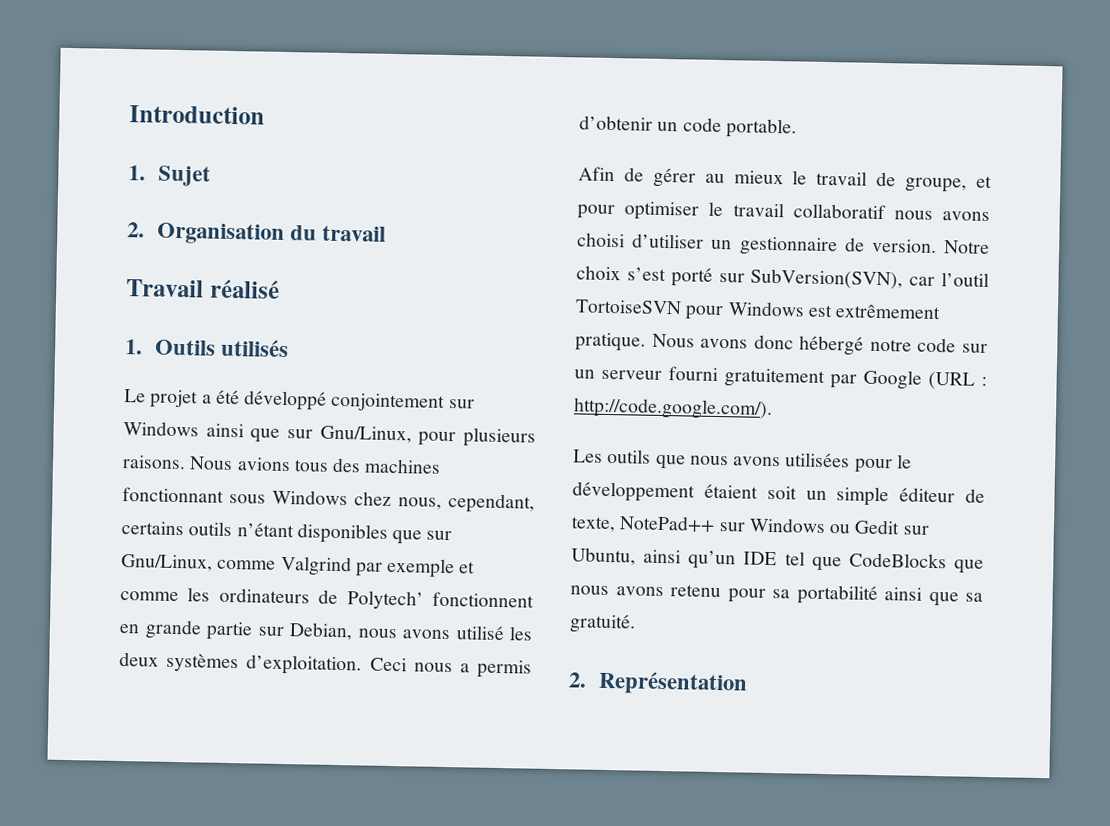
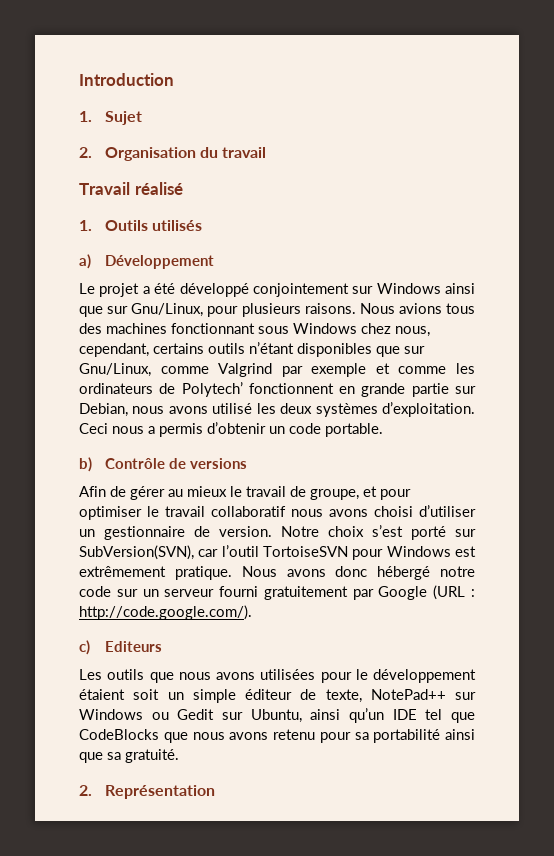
+ a) Développement
+ b) Contrôle de versions
+ c) Editeurs

